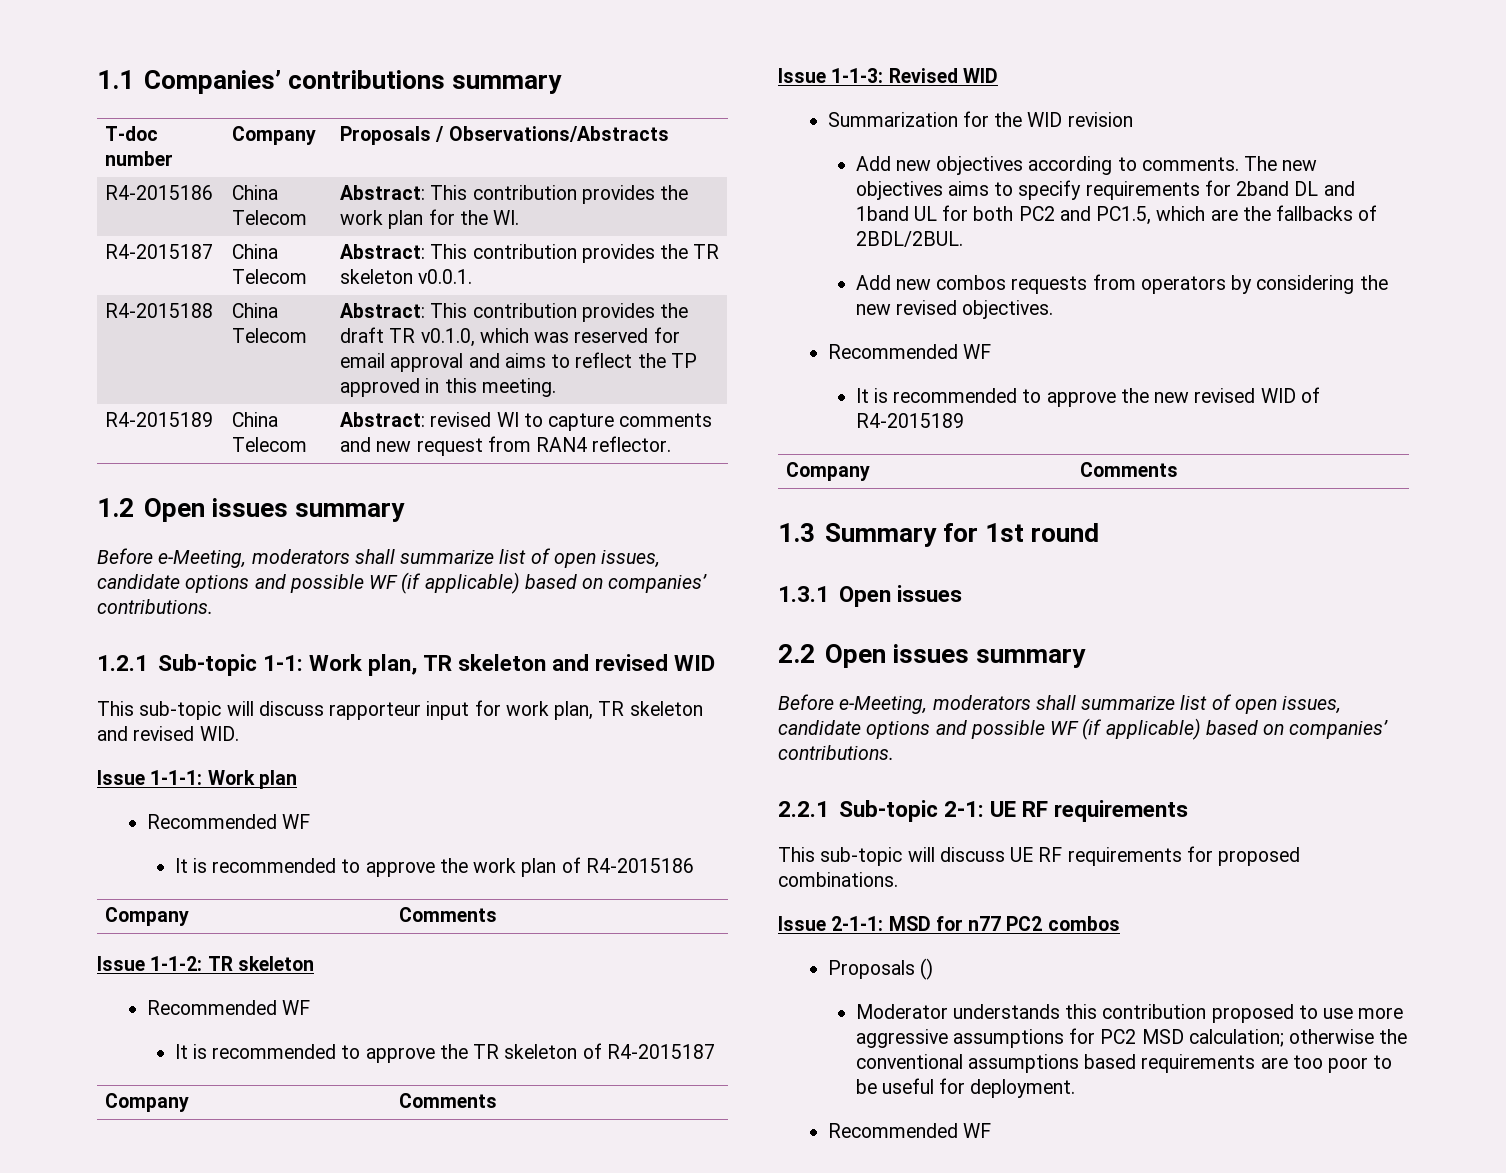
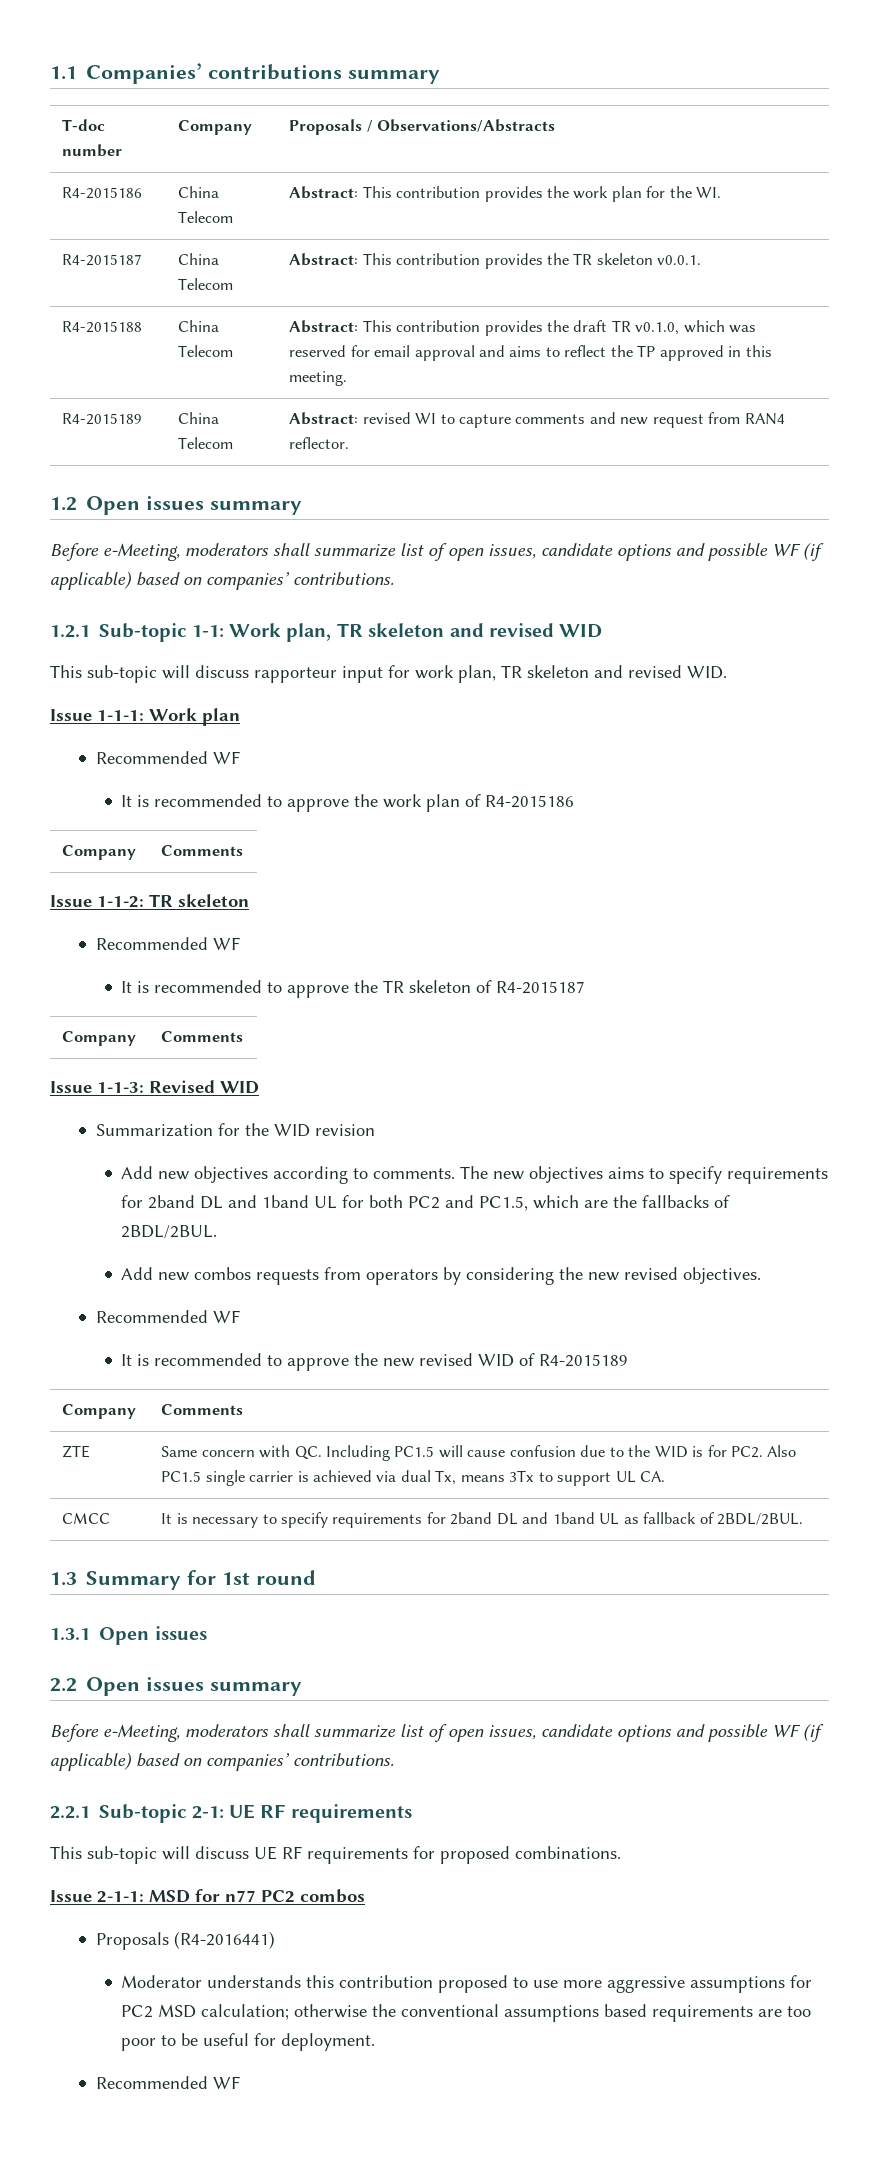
+ ZTE | Same concern with QC. Including PC1.5 will cause confusion due to the WID is for PC2. Also PC1.5 single carrier is achieved via dual Tx, means 3Tx to support UL CA.
+ CMCC | It is necessary to specify requirements for 2band DL and 1band UL as fallback of 2BDL/2BUL.
- Proposals ()
+ Proposals (R4-2016441)

